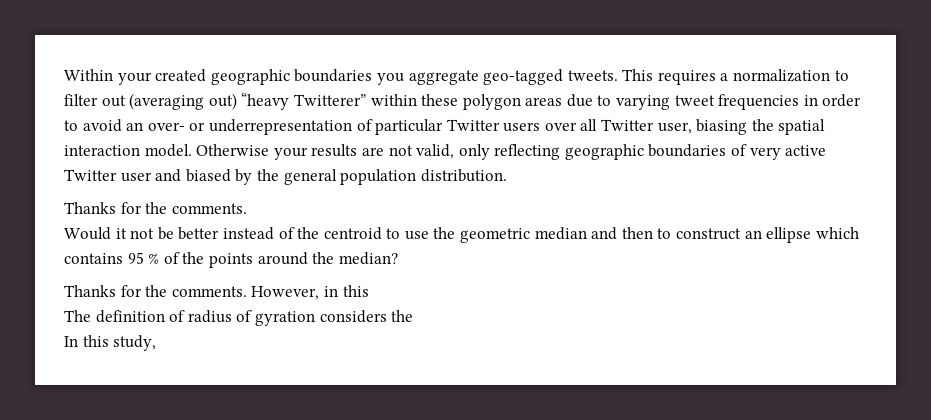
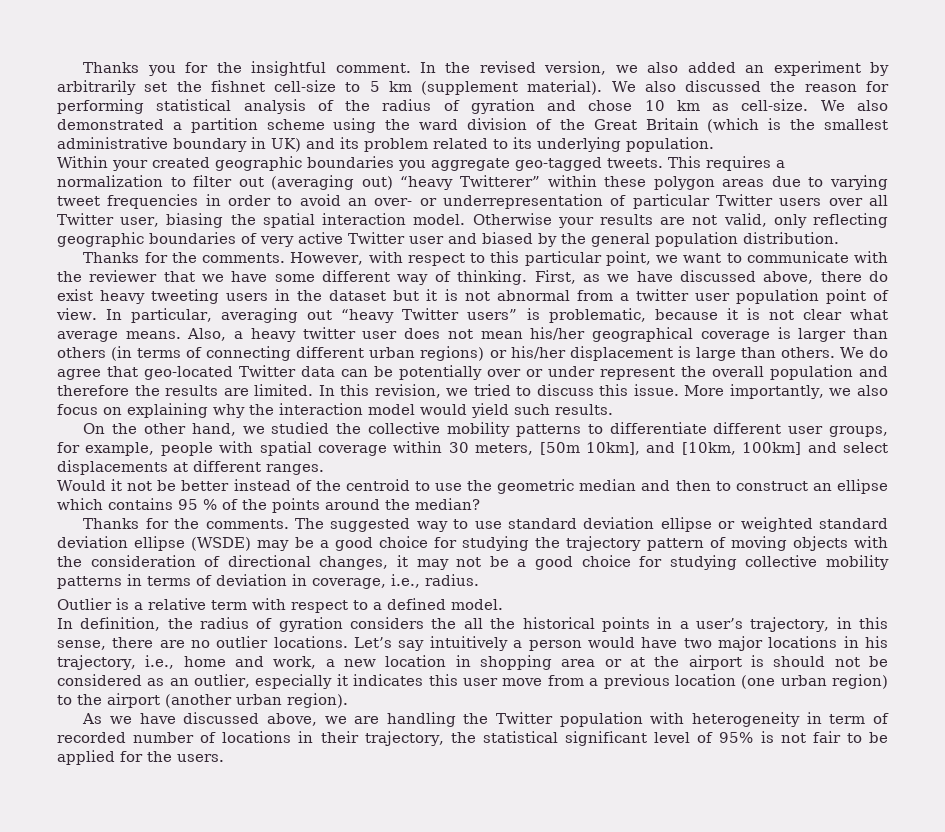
+ Thanks you for the insightful comment. In the revised version, we also added an experiment by arbitrarily set the fishnet cell-size to 5 km (supplement material). We also discussed the reason for performing statistical analysis of the radius of gyration and chose 10 km as cell-size. We also demonstrated a partition scheme using the ward division of the Great Britain (which is the smallest administrative boundary in UK) and its problem related to its underlying population.
+ However, with respect to this particular point, we want to communicate with the reviewer that we have some different way of thinking. First, as we have discussed above, there do exist heavy tweeting users in the dataset but it is not abnormal from a twitter user population point of view. In particular, averaging out “heavy Twitter users” is problematic, because it is not clear what average means. Also, a heavy twitter user does not mean his/her geographical coverage is larger than others (in terms of connecting different urban regions) or his/her displacement is large than others. We do agree that geo-located Twitter data can be potentially over or under represent the overall population and therefore the results are limited. In this revision, we tried to discuss this issue. More importantly, we also focus on explaining why the interaction model would yield such results.
+ On the other hand, we studied the collective mobility patterns to differentiate different user groups, for example, people with spatial coverage within 30 meters, [50m 10km], and [10km, 100km] and select displacements at different ranges.
- However, in this
- The definition of radius of gyration considers the
- In this study,
+ The suggested way to use standard deviation ellipse or weighted standard deviation ellipse (WSDE) may be a good choice for studying the trajectory pattern of moving objects with the consideration of directional changes, it may not be a good choice for studying collective mobility patterns in terms of deviation in coverage, i.e., radius.
+ Outlier is a relative term with respect to a defined model.
+ In definition, the radius of gyration considers the all the historical points in a user’s trajectory, in this sense, there are no outlier locations. Let’s say intuitively a person would have two major locations in his trajectory, i.e., home and work, a new location in shopping area or at the airport is should not be considered as an outlier, especially it indicates this user move from a previous location (one urban region) to the airport (another urban region).
+ As we have discussed above, we are handling the Twitter population with heterogeneity in term of recorded number of locations in their trajectory, the statistical significant level of 95% is not fair to be applied for the users.

